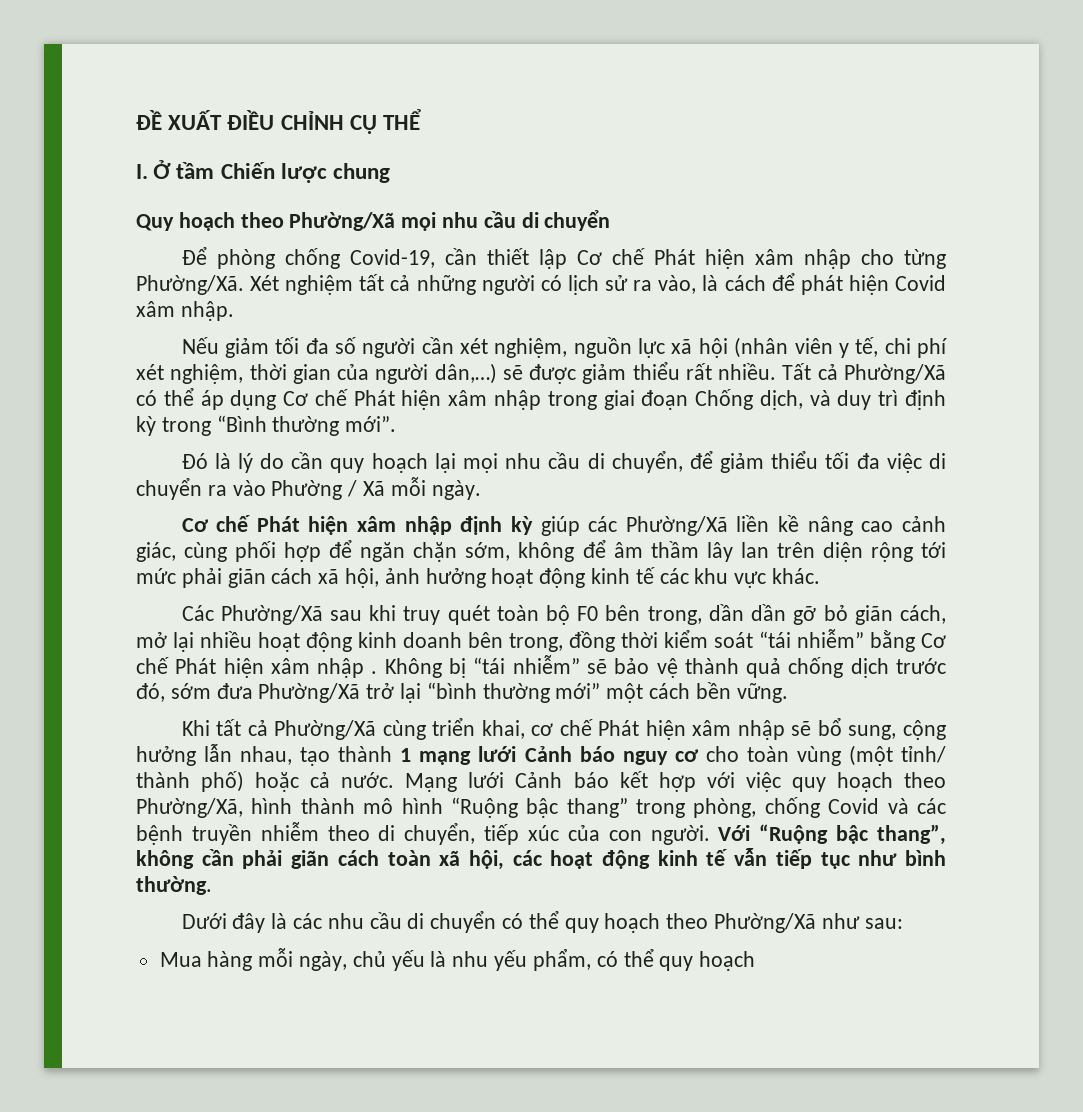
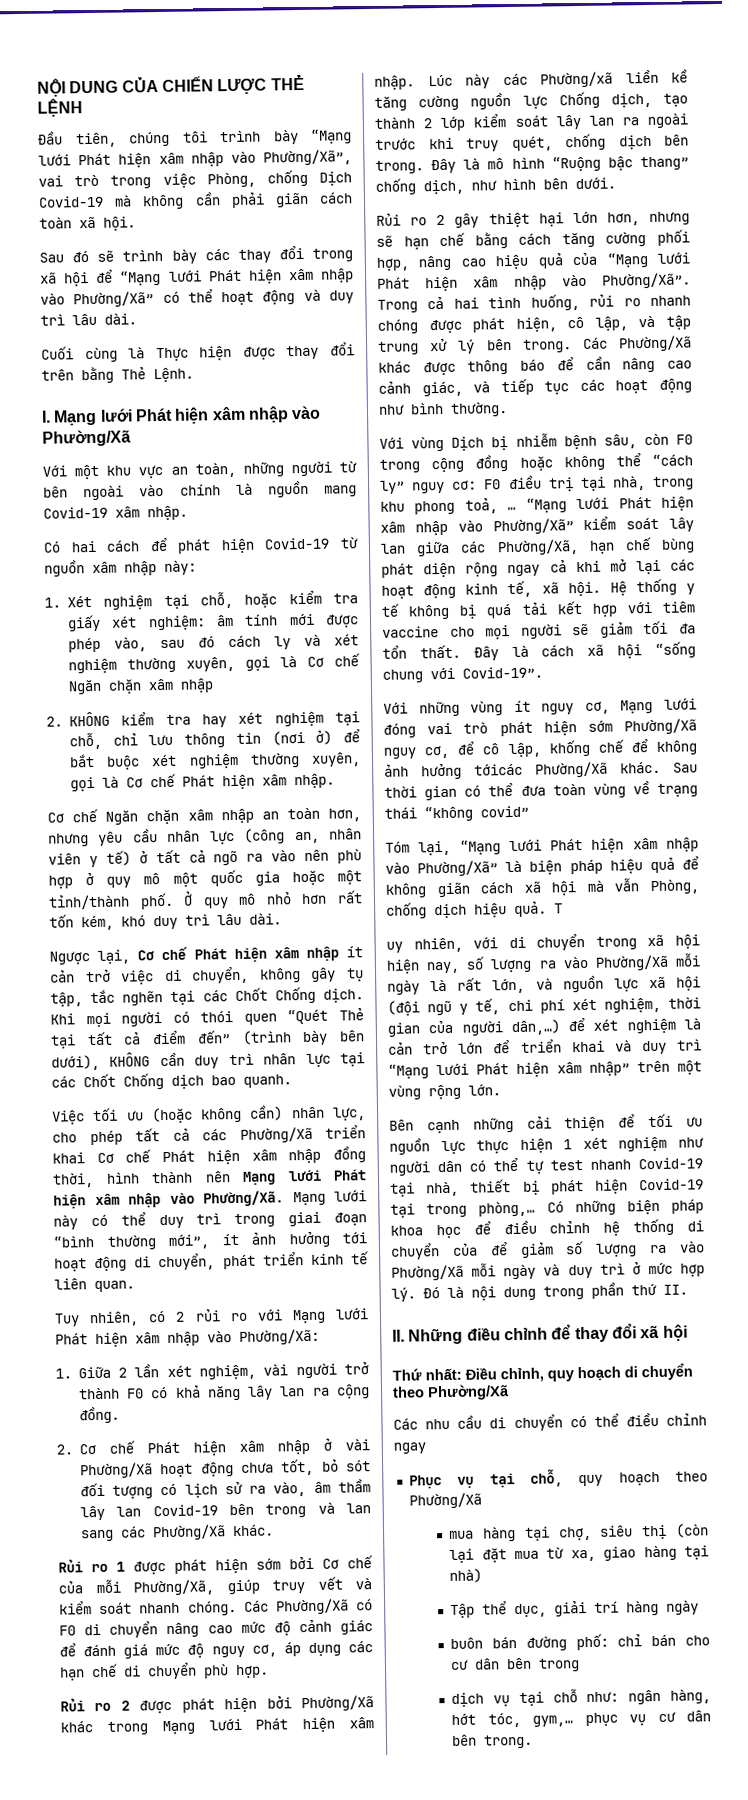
- ĐỀ XUẤT ĐIỀU CHỈNH CỤ THỂ
- I. Ở tầm Chiến lược chung
- Quy hoạch theo Phường/Xã mọi nhu cầu di chuyển
- Để phòng chống Covid-19, cần thiết lập Cơ chế Phát hiện xâm nhập cho từng Phường/Xã. Xét nghiệm tất cả những người có lịch sử ra vào, là cách để phát hiện Covid xâm nhập.
- Nếu giảm tối đa số người cần xét nghiệm, nguồn lực xã hội (nhân viên y tế, chi phí xét nghiệm, thời gian của người dân,…) sẽ được giảm thiểu rất nhiều. Tất cả Phường/Xã có thể áp dụng Cơ chế Phát hiện xâm nhập trong giai đoạn Chống dịch, và duy trì định kỳ trong “Bình thường mới”.
- Đó là lý do cần quy hoạch lại mọi nhu cầu di chuyển, để giảm thiểu tối đa việc di chuyển ra vào Phường / Xã mỗi ngày.
- Cơ chế Phát hiện xâm nhập định kỳ giúp các Phường/Xã liền kề nâng cao cảnh giác, cùng phối hợp để ngăn chặn sớm, không để âm thầm lây lan trên diện rộng tới mức phải giãn cách xã hội, ảnh hưởng hoạt động kinh tế các khu vực khác.
- Các Phường/Xã sau khi truy quét toàn bộ F0 bên trong, dần dần gỡ bỏ giãn cách, mở lại nhiều hoạt động kinh doanh bên trong, đồng thời kiểm soát “tái nhiễm” bằng Cơ chế Phát hiện xâm nhập . Không bị “tái nhiễm” sẽ bảo vệ thành quả chống dịch trước đó, sớm đưa Phường/Xã trở lại “bình thường mới” một cách bền vững.
- Khi tất cả Phường/Xã cùng triển khai, cơ chế Phát hiện xâm nhập sẽ bổ sung, cộng hưởng lẫn nhau, tạo thành 1 mạng lưới Cảnh báo nguy cơ cho toàn vùng (một tỉnh/ thành phố) hoặc cả nước. Mạng lưới Cảnh báo kết hợp với việc quy hoạch theo Phường/Xã, hình thành mô hình “Ruộng bậc thang” trong phòng, chống Covid và các bệnh truyền nhiễm theo di chuyển, tiếp xúc của con người. Với “Ruộng bậc thang”, không cần phải giãn cách toàn xã hội, các hoạt động kinh tế vẫn tiếp tục như bình thường.
- Dưới đây là các nhu cầu di chuyển có thể quy hoạch theo Phường/Xã như sau:
- Mua hàng mỗi ngày, chủ yếu là nhu yếu phẩm, có thể quy hoạch
+ NỘI DUNG CỦA CHIẾN LƯỢC THẺ LỆNH
+ Đầu tiên, chúng tôi trình bày “Mạng lưới Phát hiện xâm nhập vào Phường/Xã”, vai trò trong việc Phòng, chống Dịch Covid-19 mà không cần phải giãn cách toàn xã hội.
+ Sau đó sẽ trình bày các thay đổi trong xã hội để “Mạng lưới Phát hiện xâm nhập vào Phường/Xã” có thể hoạt động và duy trì lâu dài.
+ Cuối cùng là Thực hiện được thay đổi trên bằng Thẻ Lệnh.
+ I. Mạng lưới Phát hiện xâm nhập vào Phường/Xã
+ Với một khu vực an toàn, những người từ bên ngoài vào chính là nguồn mang Covid-19 xâm nhập.
+ Có hai cách để phát hiện Covid-19 từ nguồn xâm nhập này:
+ 1. Xét nghiệm tại chỗ, hoặc kiểm tra giấy xét nghiệm: âm tính mới được phép vào, sau đó cách ly và xét nghiệm thường xuyên, gọi là Cơ chế Ngăn chặn xâm nhập
+ 2. KHÔNG kiểm tra hay xét nghiệm tại chỗ, chỉ lưu thông tin (nơi ở) để bắt buộc xét nghiệm thường xuyên, gọi là Cơ chế Phát hiện xâm nhập.
+ Cơ chế Ngăn chặn xâm nhập an toàn hơn, nhưng yêu cầu nhân lực (công an, nhân viên y tế) ở tất cả ngõ ra vào nên phù hợp ở quy mô một quốc gia hoặc một tỉnh/thành phố. Ở quy mô nhỏ hơn rất tốn kém, khó duy trì lâu dài.
+ Ngược lại, Cơ chế Phát hiện xâm nhập ít cản trở việc di chuyển, không gây tụ tập, tắc nghẽn tại các Chốt Chống dịch. Khi mọi người có thói quen “Quét Thẻ tại tất cả điểm đến” (trình bày bên dưới), KHÔNG cần duy trì nhân lực tại các Chốt Chống dịch bao quanh.
+ Việc tối ưu (hoặc không cần) nhân lực, cho phép tất cả các Phường/Xã triển khai Cơ chế Phát hiện xâm nhập đồng thời, hình thành nên Mạng lưới Phát hiện xâm nhập vào Phường/Xã. Mạng lưới này có thể duy trì trong giai đoạn “bình thường mới”, ít ảnh hưởng tới hoạt động di chuyển, phát triển kinh tế liên quan.
+ Tuy nhiên, có 2 rủi ro với Mạng lưới Phát hiện xâm nhập vào Phường/Xã:
+ 1. Giữa 2 lần xét nghiệm, vài người trở thành F0 có khả năng lây lan ra cộng đồng.
+ 2. Cơ chế Phát hiện xâm nhập ở vài Phường/Xã hoạt động chưa tốt, bỏ sót đối tượng có lịch sử ra vào, âm thầm lây lan Covid-19 bên trong và lan sang các Phường/Xã khác.
+ Rủi ro 1 được phát hiện sớm bởi Cơ chế của mỗi Phường/Xã, giúp truy vết và kiểm soát nhanh chóng. Các Phường/Xã có F0 di chuyển nâng cao mức độ cảnh giác để đánh giá mức độ nguy cơ, áp dụng các hạn chế di chuyển phù hợp.
+ Rủi ro 2 được phát hiện bởi Phường/Xã khác trong Mạng lưới Phát hiện xâm nhập. Lúc này các Phường/xã liền kề tăng cường nguồn lực Chống dịch, tạo thành 2 lớp kiểm soát lây lan ra ngoài trước khi truy quét, chống dịch bên trong. Đây là mô hình “Ruộng bậc thang” chống dịch, như hình bên dưới.
+ Rủi ro 2 gây thiệt hại lớn hơn, nhưng sẽ hạn chế bằng cách tăng cường phối hợp, nâng cao hiệu quả của “Mạng lưới Phát hiện xâm nhập vào Phường/Xã”. Trong cả hai tình huống, rủi ro nhanh chóng được phát hiện, cô lập, và tập trung xử lý bên trong. Các Phường/Xã khác được thông báo để cần nâng cao cảnh giác, và tiếp tục các hoạt động như bình thường.
+ Với vùng Dịch bị nhiễm bệnh sâu, còn F0 trong cộng đồng hoặc không thể “cách ly” nguy cơ: F0 điều trị tại nhà, trong khu phong toả, … “Mạng lưới Phát hiện xâm nhập vào Phường/Xã” kiểm soát lây lan giữa các Phường/Xã, hạn chế bùng phát diện rộng ngay cả khi mở lại các hoạt động kinh tế, xã hội. Hệ thống y tế không bị quá tải kết hợp với tiêm vaccine cho mọi người sẽ giảm tối đa tổn thất. Đây là cách xã hội “sống chung với Covid-19”.
+ Với những vùng ít nguy cơ, Mạng lưới đóng vai trò phát hiện sớm Phường/Xã nguy cơ, để cô lập, khống chế để không ảnh hưởng tớicác Phường/Xã khác. Sau thời gian có thể đưa toàn vùng về trạng thái “không covid”
+ Tóm lại, “Mạng lưới Phát hiện xâm nhập vào Phường/Xã” là biện pháp hiệu quả để không giãn cách xã hội mà vẫn Phòng, chống dịch hiệu quả. T
+ uy nhiên, với di chuyển trong xã hội hiện nay, số lượng ra vào Phường/Xã mỗi ngày là rất lớn, và nguồn lực xã hội (đội ngũ y tế, chi phí xét nghiệm, thời gian của người dân,…) để xét nghiệm là cản trở lớn để triển khai và duy trì “Mạng lưới Phát hiện xâm nhập” trên một vùng rộng lớn.
+ Bên cạnh những cải thiện để tối ưu nguồn lực thực hiện 1 xét nghiệm như người dân có thể tự test nhanh Covid-19 tại nhà, thiết bị phát hiện Covid-19 tại trong phòng,… Có những biện pháp khoa học để điều chỉnh hệ thống di chuyển của để giảm số lượng ra vào Phường/Xã mỗi ngày và duy trì ở mức hợp lý. Đó là nội dung trong phần thứ II.
+ II. Những điều chỉnh để thay đổi xã hội
+ Thứ nhất: Điều chỉnh, quy hoạch di chuyển theo Phường/Xã
+ Các nhu cầu di chuyển có thể điều chỉnh ngay
+ Phục vụ tại chỗ, quy hoạch theo Phường/Xã
+ mua hàng tại chợ, siêu thị (còn lại đặt mua từ xa, giao hàng tại nhà)
+ Tập thể dục, giải trí hàng ngày
+ buôn bán đường phố: chỉ bán cho cư dân bên trong
+ dịch vụ tại chỗ như: ngân hàng, hớt tóc, gym,… phục vụ cư dân bên trong.

